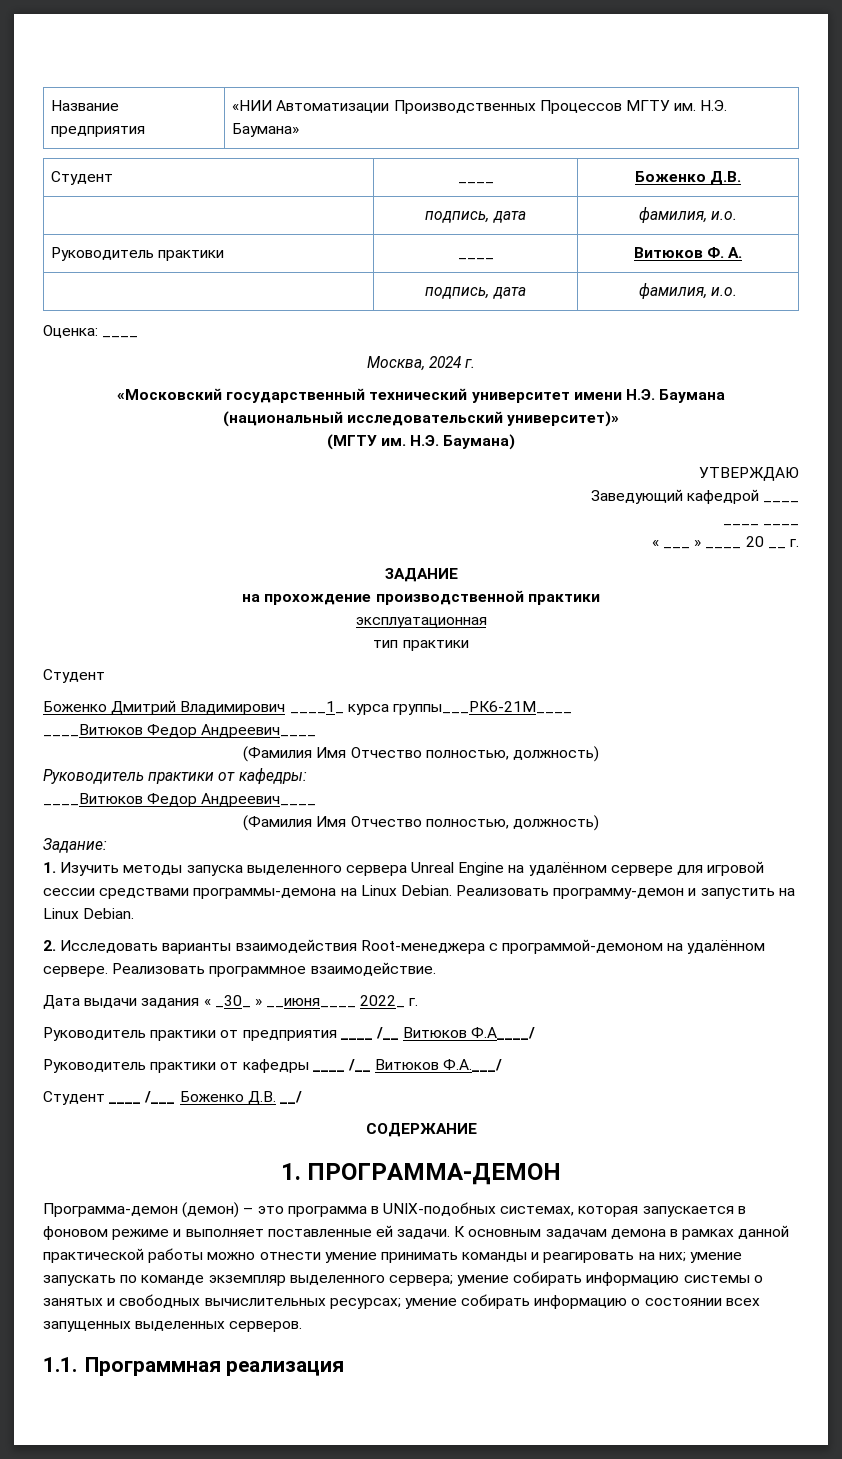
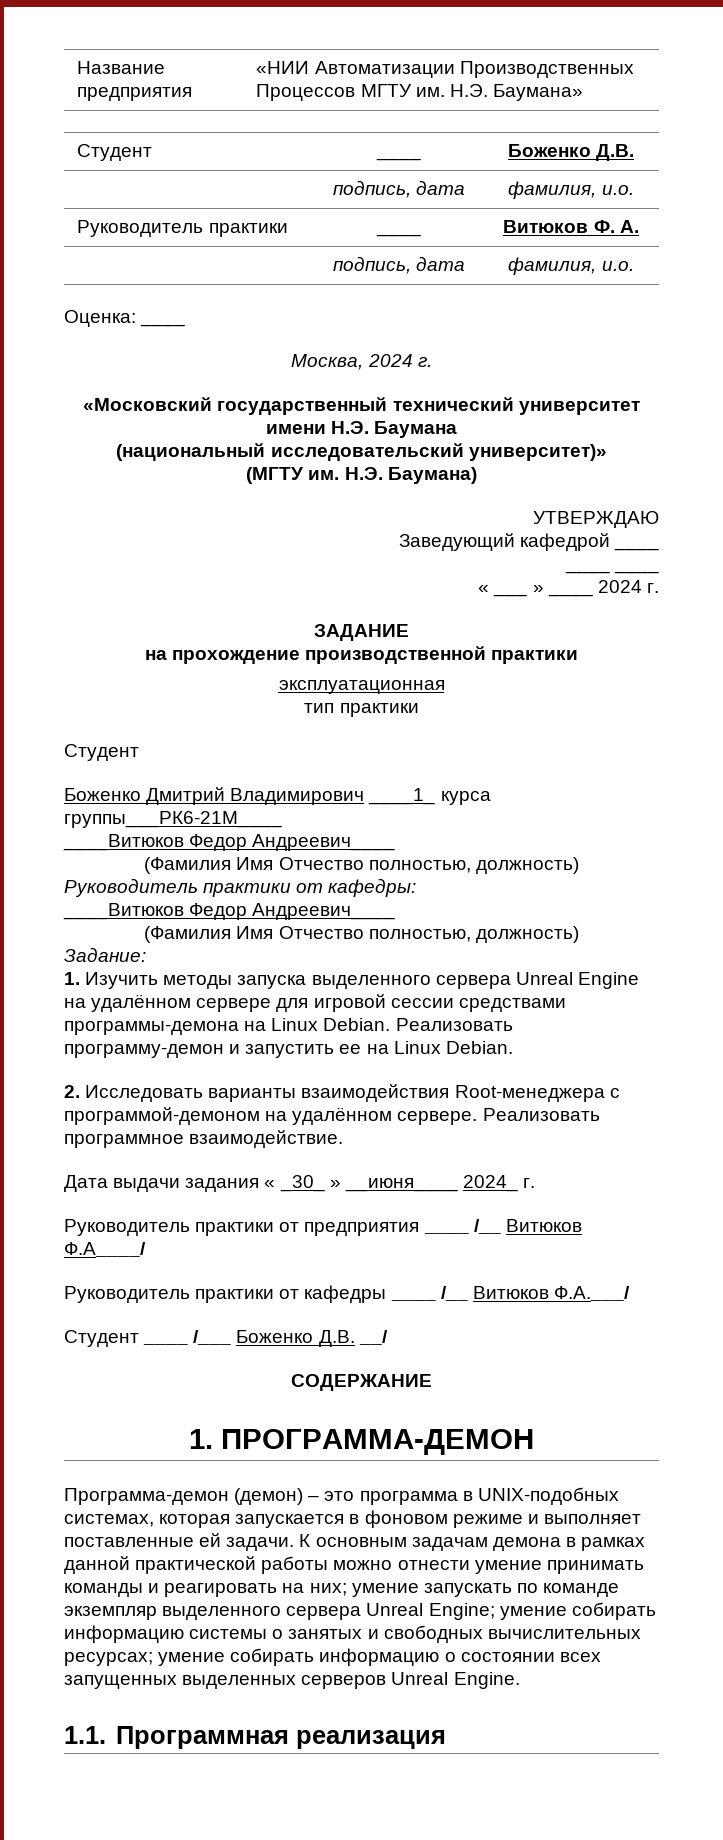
- « ___ » ____ 20 __ г.
+ « ___ » ____ 2024 г.
- Реализовать программу-демон и запустить на Linux Debian.
+ Реализовать программу-демон и запустить ее на Linux Debian.
- Дата выдачи задания « _30_ » __июня____ 2022_ г.
+ Дата выдачи задания « _30_ » __июня____ 2024_ г.
- К основным задачам демона в рамках данной практической работы можно отнести умение принимать команды и реагировать на них; умение запускать по команде экземпляр выделенного сервера; умение собирать информацию системы о занятых и свободных вычислительных ресурсах; умение собирать информацию о состоянии всех запущенных выделенных серверов.
+ К основным задачам демона в рамках данной практической работы можно отнести умение принимать команды и реагировать на них; умение запускать по команде экземпляр выделенного сервера Unreal Engine; умение собирать информацию системы о занятых и свободных вычислительных ресурсах; умение собирать информацию о состоянии всех запущенных выделенных серверов Unreal Engine.

